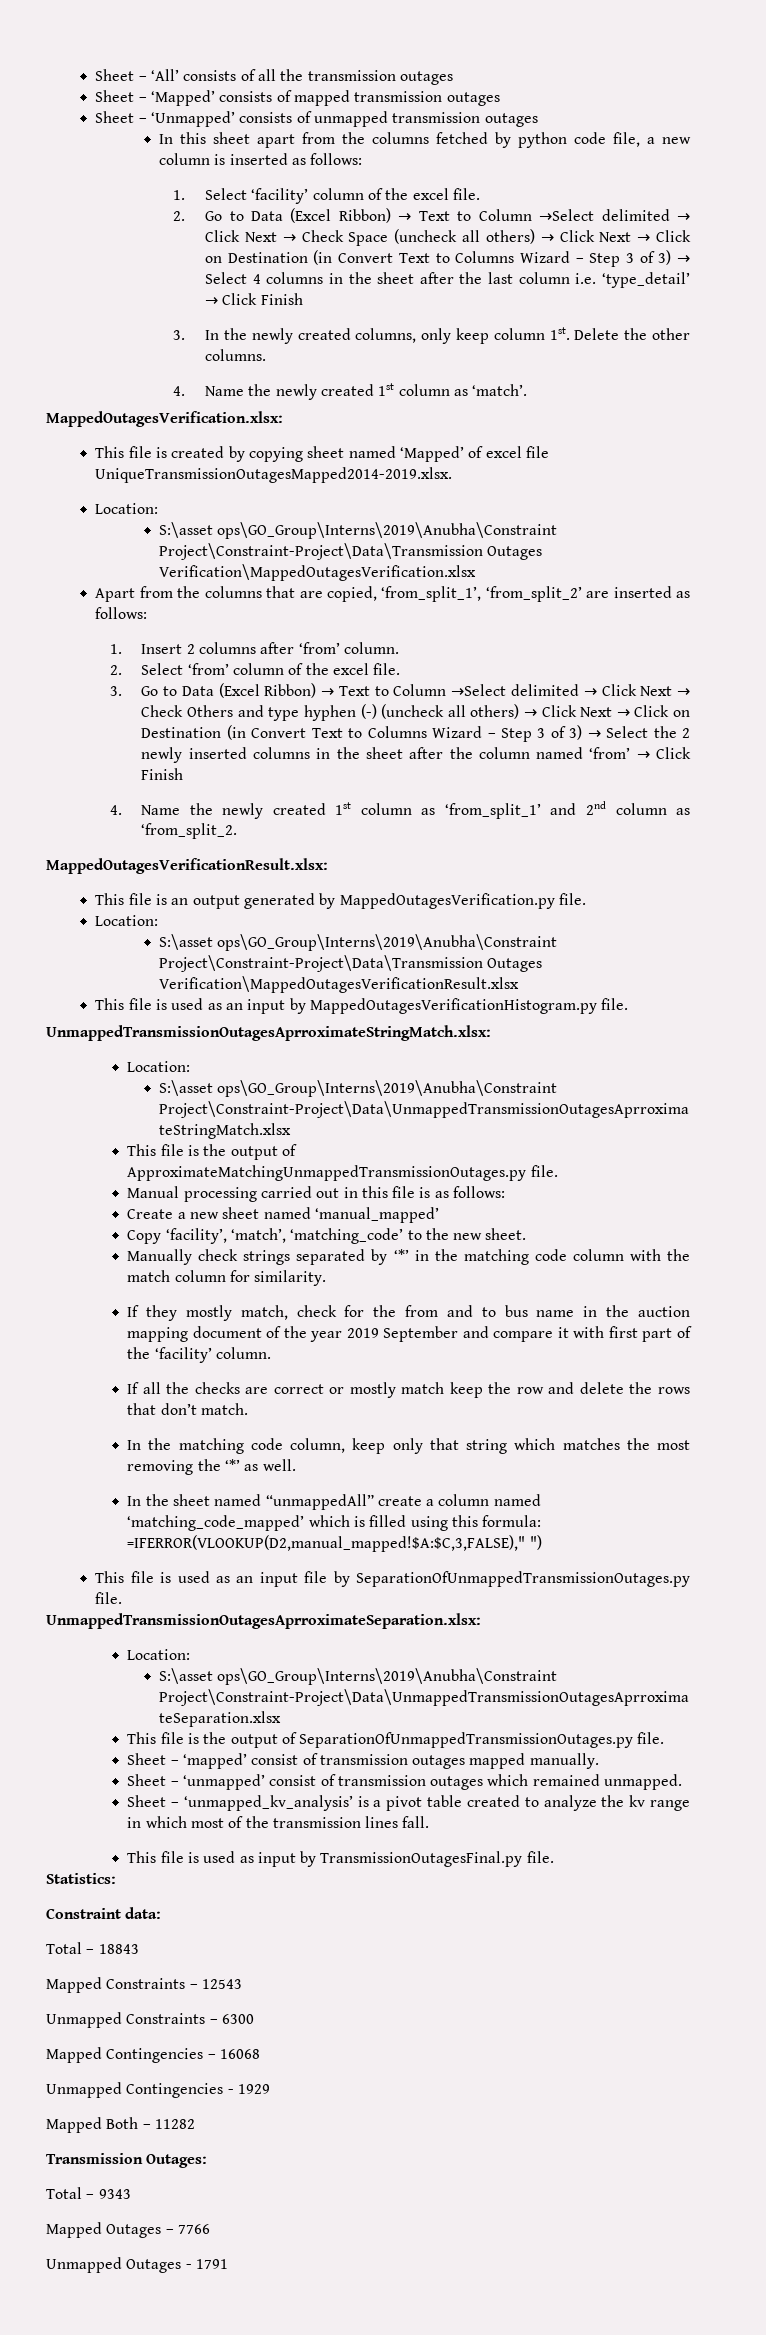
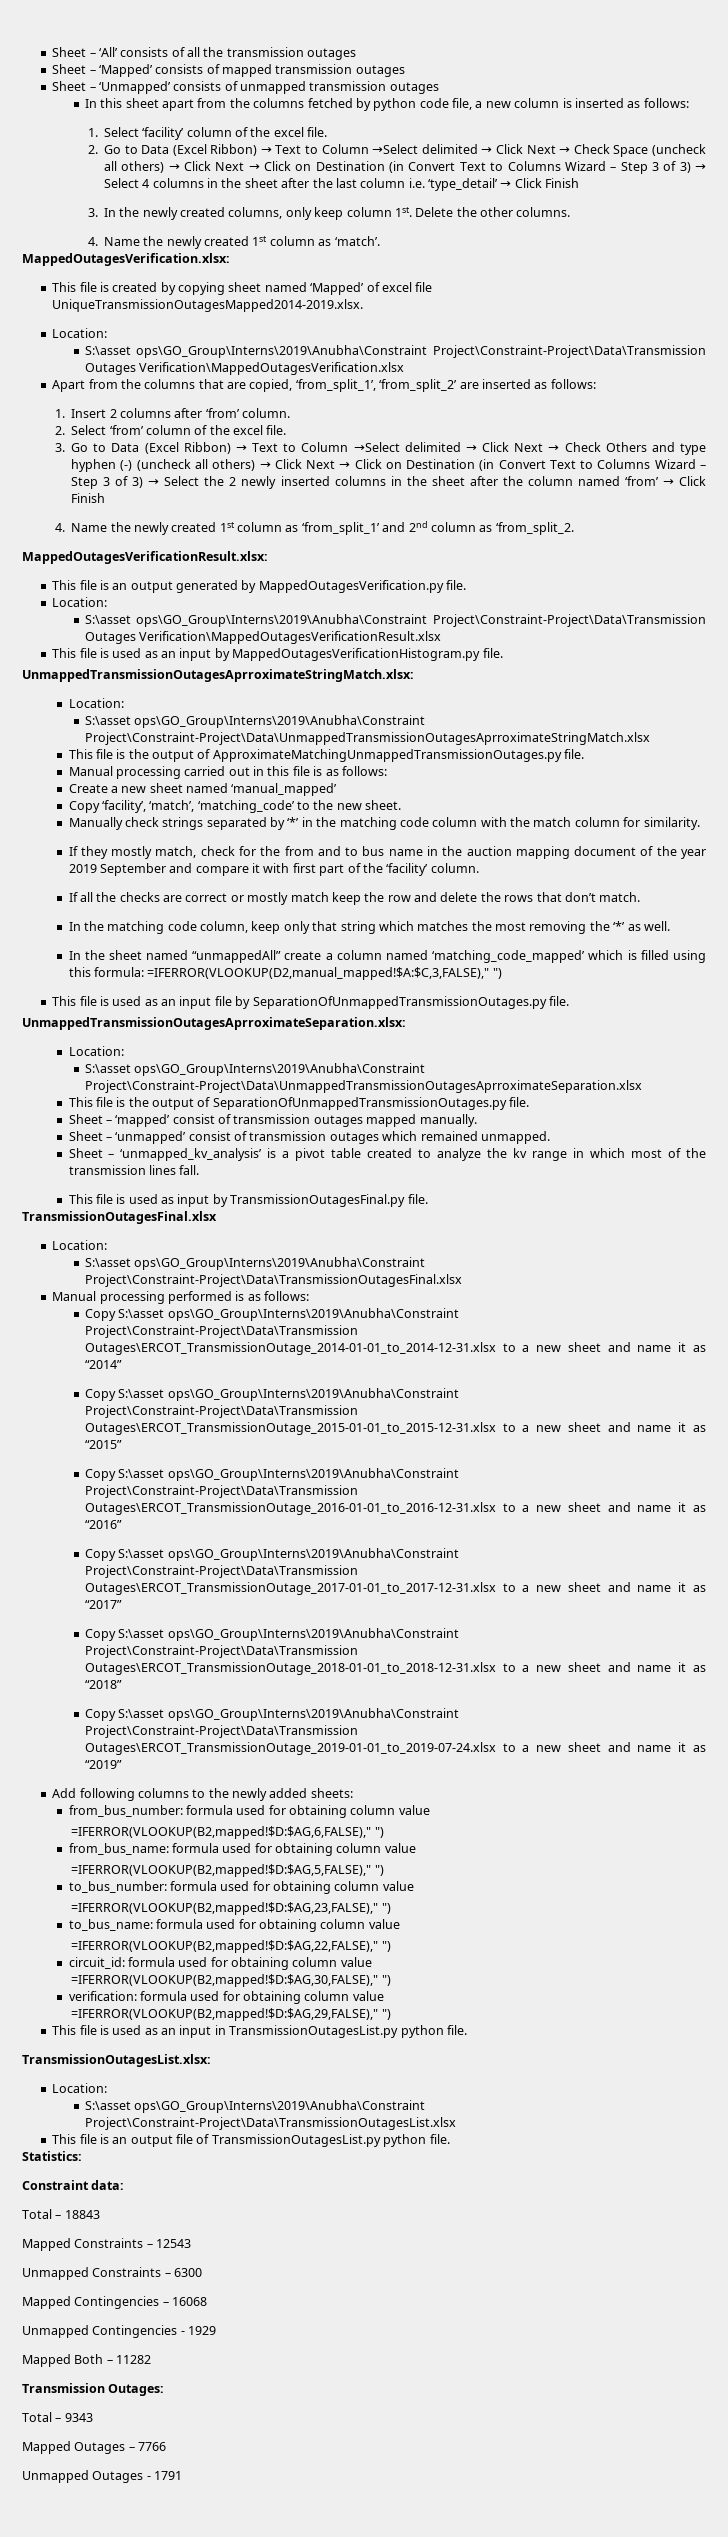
+ TransmissionOutagesFinal.xlsx
+ Location:
+ S:\asset ops\GO_Group\Interns\2019\Anubha\Constraint Project\Constraint-Project\Data\TransmissionOutagesFinal.xlsx
+ Manual processing performed is as follows:
+ Copy S:\asset ops\GO_Group\Interns\2019\Anubha\Constraint Project\Constraint-Project\Data\Transmission Outages\ERCOT_TransmissionOutage_2014-01-01_to_2014-12-31.xlsx to a new sheet and name it as “2014”
+ Copy S:\asset ops\GO_Group\Interns\2019\Anubha\Constraint Project\Constraint-Project\Data\Transmission Outages\ERCOT_TransmissionOutage_2015-01-01_to_2015-12-31.xlsx to a new sheet and name it as “2015”
+ Copy S:\asset ops\GO_Group\Interns\2019\Anubha\Constraint Project\Constraint-Project\Data\Transmission Outages\ERCOT_TransmissionOutage_2016-01-01_to_2016-12-31.xlsx to a new sheet and name it as “2016”
+ Copy S:\asset ops\GO_Group\Interns\2019\Anubha\Constraint Project\Constraint-Project\Data\Transmission Outages\ERCOT_TransmissionOutage_2017-01-01_to_2017-12-31.xlsx to a new sheet and name it as “2017”
+ Copy S:\asset ops\GO_Group\Interns\2019\Anubha\Constraint Project\Constraint-Project\Data\Transmission Outages\ERCOT_TransmissionOutage_2018-01-01_to_2018-12-31.xlsx to a new sheet and name it as “2018”
+ Copy S:\asset ops\GO_Group\Interns\2019\Anubha\Constraint Project\Constraint-Project\Data\Transmission Outages\ERCOT_TransmissionOutage_2019-01-01_to_2019-07-24.xlsx to a new sheet and name it as “2019”
+ Add following columns to the newly added sheets:
+ from_bus_number: formula used for obtaining column value
+ =IFERROR(VLOOKUP(B2,mapped!$D:$AG,6,FALSE)," ")
+ from_bus_name: formula used for obtaining column value
+ =IFERROR(VLOOKUP(B2,mapped!$D:$AG,5,FALSE)," ")
+ to_bus_number: formula used for obtaining column value
+ =IFERROR(VLOOKUP(B2,mapped!$D:$AG,23,FALSE)," ")
+ to_bus_name: formula used for obtaining column value
+ =IFERROR(VLOOKUP(B2,mapped!$D:$AG,22,FALSE)," ")
+ circuit_id: formula used for obtaining column value
+ =IFERROR(VLOOKUP(B2,mapped!$D:$AG,30,FALSE)," ")
+ verification: formula used for obtaining column value
+ =IFERROR(VLOOKUP(B2,mapped!$D:$AG,29,FALSE)," ")
+ This file is used as an input in TransmissionOutagesList.py python file.
+ TransmissionOutagesList.xlsx:
+ Location:
+ S:\asset ops\GO_Group\Interns\2019\Anubha\Constraint Project\Constraint-Project\Data\TransmissionOutagesList.xlsx
+ This file is an output file of TransmissionOutagesList.py python file.

